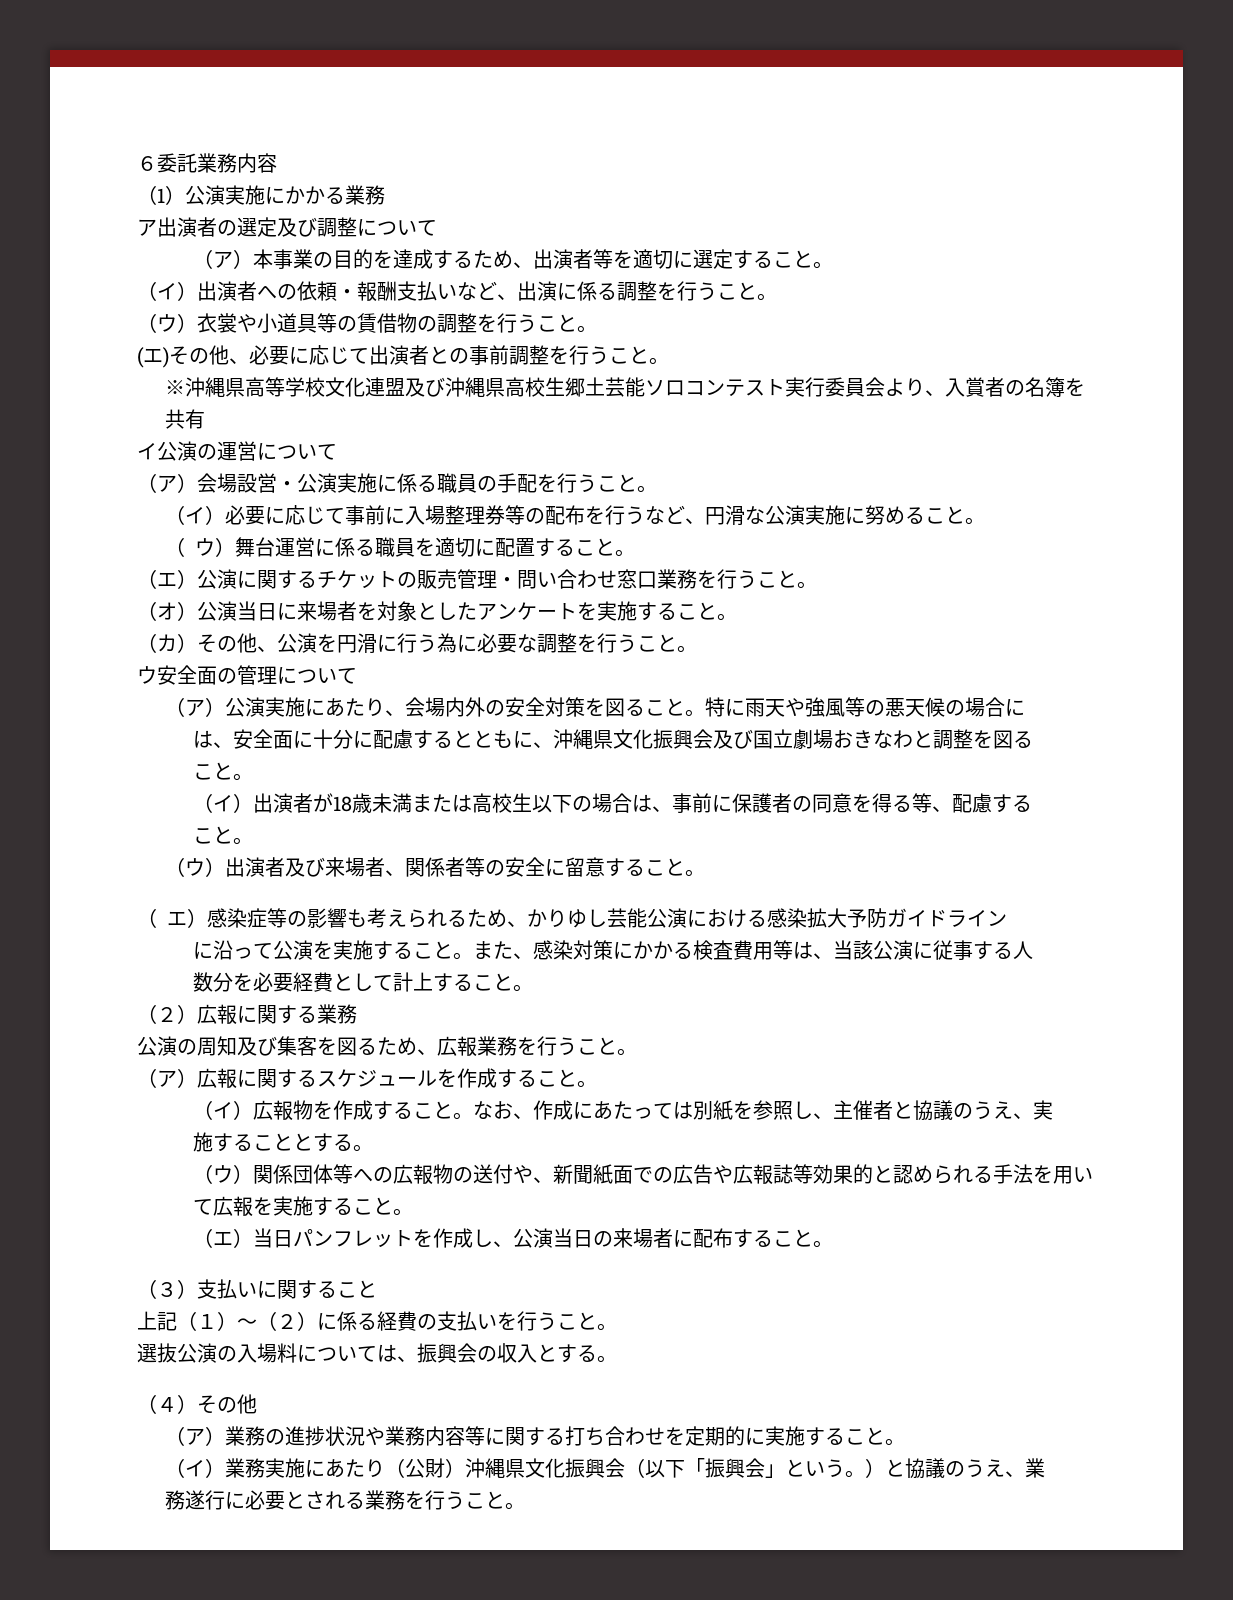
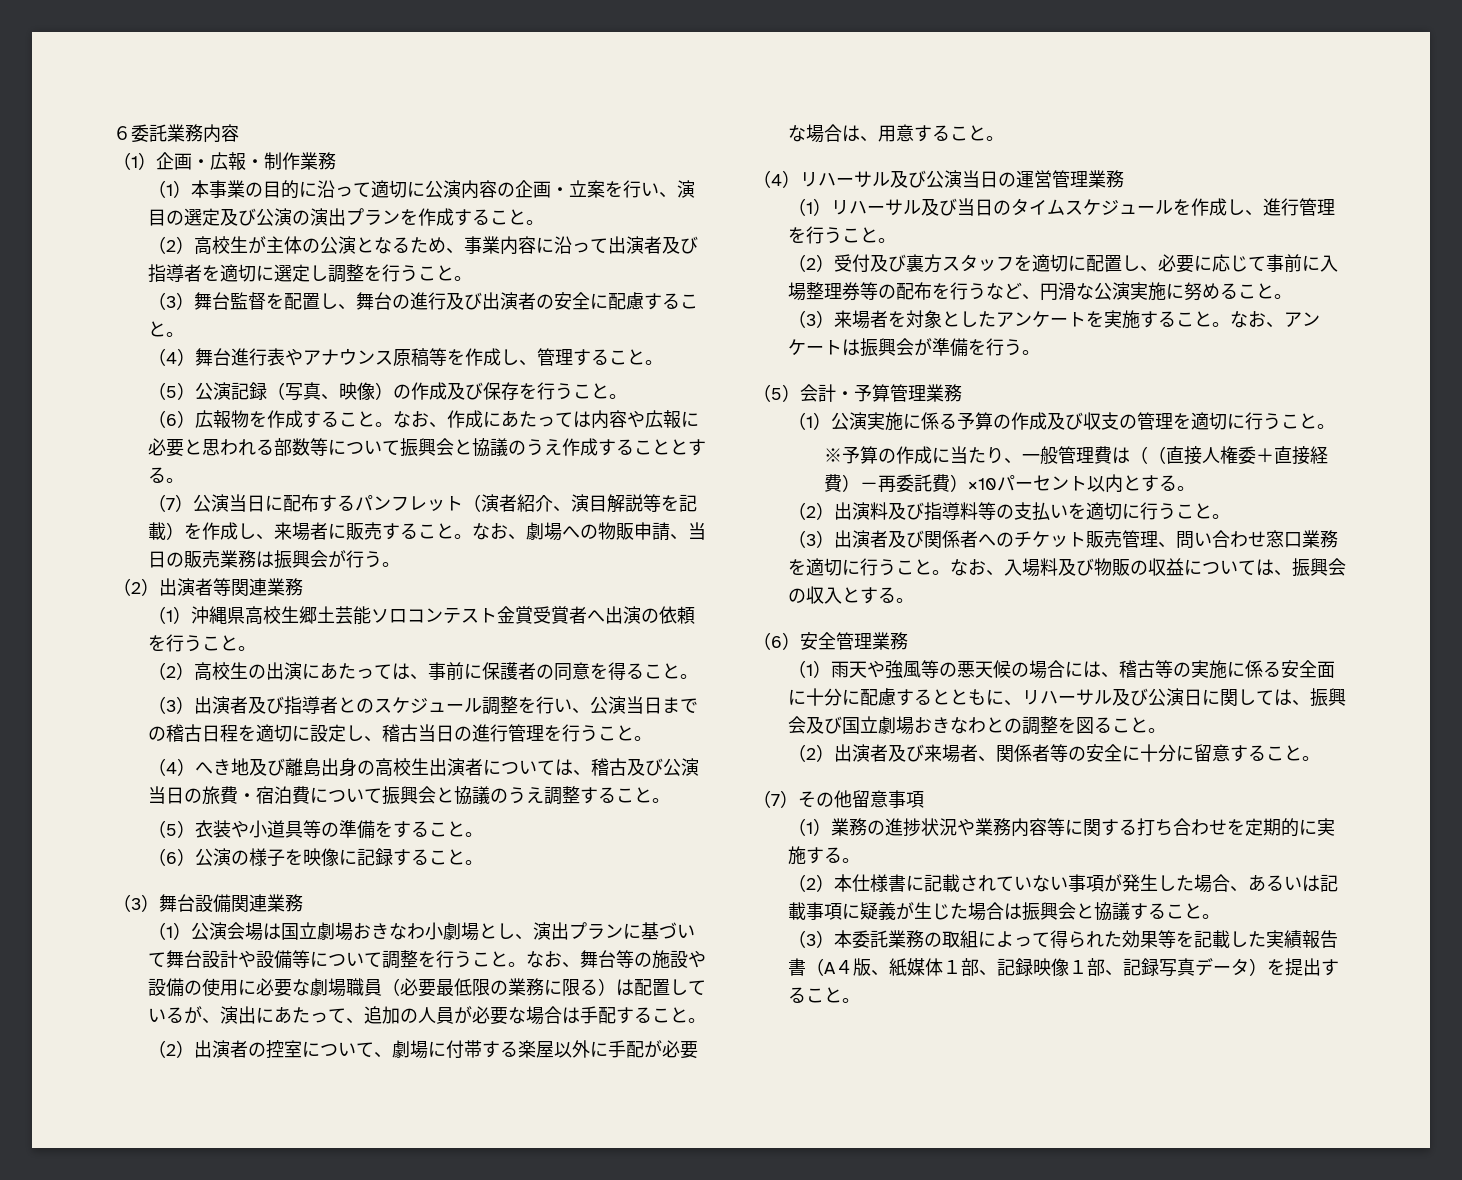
- （1）公演実施にかかる業務
- ア出演者の選定及び調整について
- （ア）本事業の目的を達成するため、出演者等を適切に選定すること。
- （イ）出演者への依頼・報酬支払いなど、出演に係る調整を行うこと。
- （ウ）衣裳や小道具等の賃借物の調整を行うこと。
- (エ)その他、必要に応じて出演者との事前調整を行うこと。
- ※沖縄県高等学校文化連盟及び沖縄県高校生郷土芸能ソロコンテスト実行委員会より、入賞者の名簿を共有
- イ公演の運営について
- （ア）会場設営・公演実施に係る職員の手配を行うこと。
- （イ）必要に応じて事前に入場整理券等の配布を行うなど、円滑な公演実施に努めること。
+ （1）企画・広報・制作業務
+ （1）本事業の目的に沿って適切に公演内容の企画・立案を行い、演目の選定及び公演の演出プランを作成すること。
+ （2）高校生が主体の公演となるため、事業内容に沿って出演者及び指導者を適切に選定し調整を行うこと。
+ （3）舞台監督を配置し、舞台の進行及び出演者の安全に配慮すること。
+ （4）舞台進行表やアナウンス原稿等を作成し、管理すること。
+ （5）公演記録（写真、映像）の作成及び保存を行うこと。
+ （6）広報物を作成すること。なお、作成にあたっては内容や広報に必要と思われる部数等について振興会と協議のうえ作成することとする。
+ （7）公演当日に配布するパンフレット（演者紹介、演目解説等を記載）を作成し、来場者に販売すること。なお、劇場への物販申請、当日の販売業務は振興会が行う。
+ （2）出演者等関連業務
+ （1）沖縄県高校生郷土芸能ソロコンテスト金賞受賞者へ出演の依頼を行うこと。
+ （2）高校生の出演にあたっては、事前に保護者の同意を得ること。
+ （3）出演者及び指導者とのスケジュール調整を行い、公演当日までの稽古日程を適切に設定し、稽古当日の進行管理を行うこと。
+ （4）へき地及び離島出身の高校生出演者については、稽古及び公演当日の旅費・宿泊費について振興会と協議のうえ調整すること。
+ （5）衣装や小道具等の準備をすること。
+ （6）公演の様子を映像に記録すること。
+ （3）舞台設備関連業務
+ （1）公演会場は国立劇場おきなわ小劇場とし、演出プランに基づいて舞台設計や設備等について調整を行うこと。なお、舞台等の施設や設備の使用に必要な劇場職員（必要最低限の業務に限る）は配置しているが、演出にあたって、追加の人員が必要な場合は手配すること。
+ （2）出演者の控室について、劇場に付帯する楽屋以外に手配が必要な場合は、用意すること。
+ （4）リハーサル及び公演当日の運営管理業務
+ （1）リハーサル及び当日のタイムスケジュールを作成し、進行管理を行うこと。
+ （2）受付及び裏方スタッフを適切に配置し、必要に応じて事前に入場整理券等の配布を行うなど、円滑な公演実施に努めること。
- （ウ）舞台運営に係る職員を適切に配置すること。
- （エ）公演に関するチケットの販売管理・問い合わせ窓口業務を行うこと。
- （オ）公演当日に来場者を対象としたアンケートを実施すること。
- （カ）その他、公演を円滑に行う為に必要な調整を行うこと。
- ウ安全面の管理について
- （ア）公演実施にあたり、会場内外の安全対策を図ること。特に雨天や強風等の悪天候の場合に
- は、安全面に十分に配慮するとともに、沖縄県文化振興会及び国立劇場おきなわと調整を図る
- こと。
- （イ）出演者が18歳未満または高校生以下の場合は、事前に保護者の同意を得る等、配慮する
- こと。
- （ウ）出演者及び来場者、関係者等の安全に留意すること。
+ （3）来場者を対象としたアンケートを実施すること。なお、アンケートは振興会が準備を行う。
+ （5）会計・予算管理業務
+ （1）公演実施に係る予算の作成及び収支の管理を適切に行うこと。
+ ※予算の作成に当たり、一般管理費は（（直接人権委＋直接経費）－再委託費）×10パーセント以内とする。
+ （2）出演料及び指導料等の支払いを適切に行うこと。
+ （3）出演者及び関係者へのチケット販売管理、問い合わせ窓口業務を適切に行うこと。なお、入場料及び物販の収益については、振興会の収入とする。
+ （6）安全管理業務
+ （1）雨天や強風等の悪天候の場合には、稽古等の実施に係る安全面に十分に配慮するとともに、リハーサル及び公演日に関しては、振興会及び国立劇場おきなわとの調整を図ること。
+ （2）出演者及び来場者、関係者等の安全に十分に留意すること。
- （エ）感染症等の影響も考えられるため、かりゆし芸能公演における感染拡大予防ガイドライン
- に沿って公演を実施すること。また、感染対策にかかる検査費用等は、当該公演に従事する人
- 数分を必要経費として計上すること。
- （２）広報に関する業務
- 公演の周知及び集客を図るため、広報業務を行うこと。
- （ア）広報に関するスケジュールを作成すること。
- （イ）広報物を作成すること。なお、作成にあたっては別紙を参照し、主催者と協議のうえ、実
- 施することとする。
- （ウ）関係団体等への広報物の送付や、新聞紙面での広告や広報誌等効果的と認められる手法を用いて広報を実施すること。
- （エ）当日パンフレットを作成し、公演当日の来場者に配布すること。
- （３）支払いに関すること
- 上記（１）～（２）に係る経費の支払いを行うこと。
- 選抜公演の入場料については、振興会の収入とする。
- （４）その他
- （ア）業務の進捗状況や業務内容等に関する打ち合わせを定期的に実施すること。
- （イ）業務実施にあたり（公財）沖縄県文化振興会（以下「振興会」という。）と協議のうえ、業
- 務遂行に必要とされる業務を行うこと。
+ （7）その他留意事項
+ （1）業務の進捗状況や業務内容等に関する打ち合わせを定期的に実施する。
+ （2）本仕様書に記載されていない事項が発生した場合、あるいは記載事項に疑義が生じた場合は振興会と協議すること。
+ （3）本委託業務の取組によって得られた効果等を記載した実績報告書（A４版、紙媒体１部、記録映像１部、記録写真データ）を提出すること。

